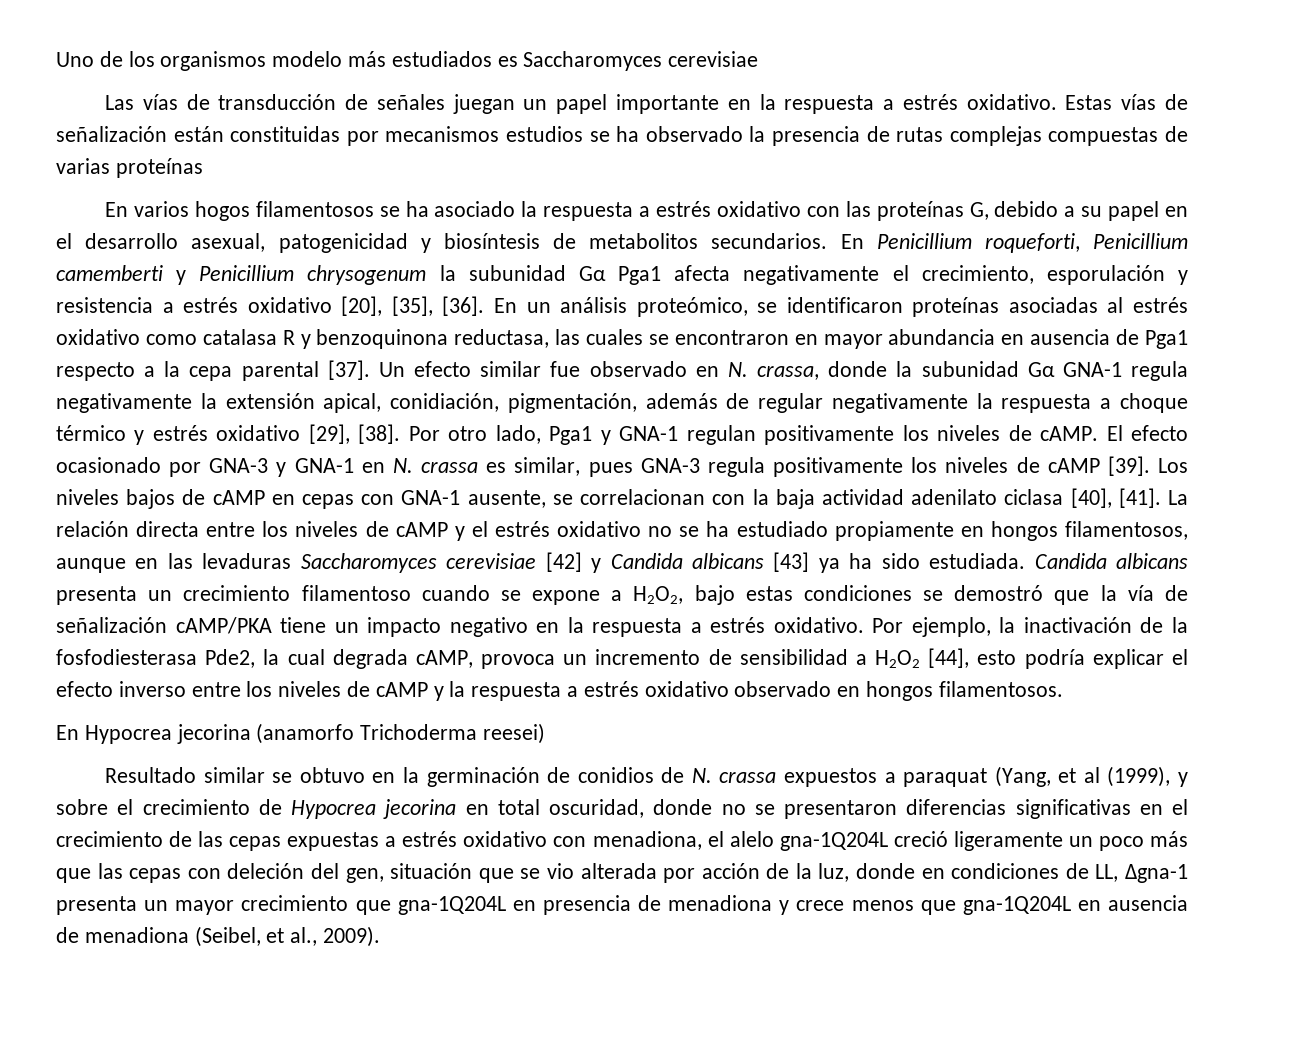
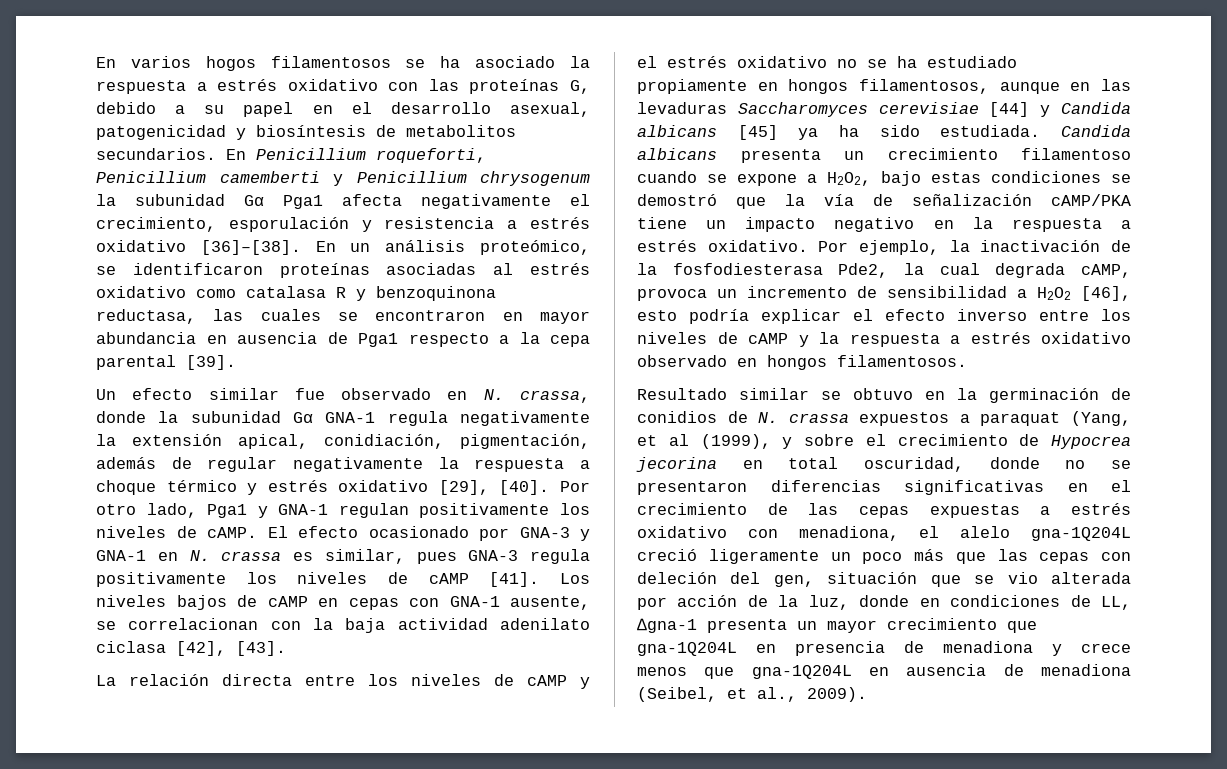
- Uno de los organismos modelo más estudiados es Saccharomyces cerevisiae
- Las vías de transducción de señales juegan un papel importante en la respuesta a estrés oxidativo. Estas vías de señalización están constituidas por mecanismos estudios se ha observado la presencia de rutas complejas compuestas de varias proteínas
- En Penicillium roqueforti, Penicillium camemberti y Penicillium chrysogenum la subunidad Gα Pga1 afecta negativamente el crecimiento, esporulación y resistencia a estrés oxidativo [20], [35], [36].
+ En Penicillium roqueforti, Penicillium camemberti y Penicillium chrysogenum la subunidad Gα Pga1 afecta negativamente el crecimiento, esporulación y resistencia a estrés oxidativo [36]–[38].
- En un análisis proteómico, se identificaron proteínas asociadas al estrés oxidativo como catalasa R y benzoquinona reductasa, las cuales se encontraron en mayor abundancia en ausencia de Pga1 respecto a la cepa parental [37]. Un efecto similar fue observado en N. crassa, donde la subunidad Gα GNA-1 regula negativamente la extensión apical, conidiación, pigmentación, además de regular negativamente la respuesta a choque térmico y estrés oxidativo [29], [38].
+ En un análisis proteómico, se identificaron proteínas asociadas al estrés oxidativo como catalasa R y benzoquinona reductasa, las cuales se encontraron en mayor abundancia en ausencia de Pga1 respecto a la cepa parental [39].
+ Un efecto similar fue observado en N. crassa, donde la subunidad Gα GNA-1 regula negativamente la extensión apical, conidiación, pigmentación, además de regular negativamente la respuesta a choque térmico y estrés oxidativo [29], [40].
- El efecto ocasionado por GNA-3 y GNA-1 en N. crassa es similar, pues GNA-3 regula positivamente los niveles de cAMP [39].
+ El efecto ocasionado por GNA-3 y GNA-1 en N. crassa es similar, pues GNA-3 regula positivamente los niveles de cAMP [41].
- Los niveles bajos de cAMP en cepas con GNA-1 ausente, se correlacionan con la baja actividad adenilato ciclasa [40], [41]. La relación directa entre los niveles de cAMP y el estrés oxidativo no se ha estudiado propiamente en hongos filamentosos, aunque en las levaduras Saccharomyces cerevisiae [42] y Candida albicans [43] ya ha sido estudiada.
+ Los niveles bajos de cAMP en cepas con GNA-1 ausente, se correlacionan con la baja actividad adenilato ciclasa [42], [43].
+ La relación directa entre los niveles de cAMP y el estrés oxidativo no se ha estudiado propiamente en hongos filamentosos, aunque en las levaduras Saccharomyces cerevisiae [44] y Candida albicans [45] ya ha sido estudiada.
- Por ejemplo, la inactivación de la fosfodiesterasa Pde2, la cual degrada cAMP, provoca un incremento de sensibilidad a H2O2 [44], esto podría explicar el efecto inverso entre los niveles de cAMP y la respuesta a estrés oxidativo observado en hongos filamentosos.
+ Por ejemplo, la inactivación de la fosfodiesterasa Pde2, la cual degrada cAMP, provoca un incremento de sensibilidad a H2O2 [46], esto podría explicar el efecto inverso entre los niveles de cAMP y la respuesta a estrés oxidativo observado en hongos filamentosos.
- En Hypocrea jecorina (anamorfo Trichoderma reesei)

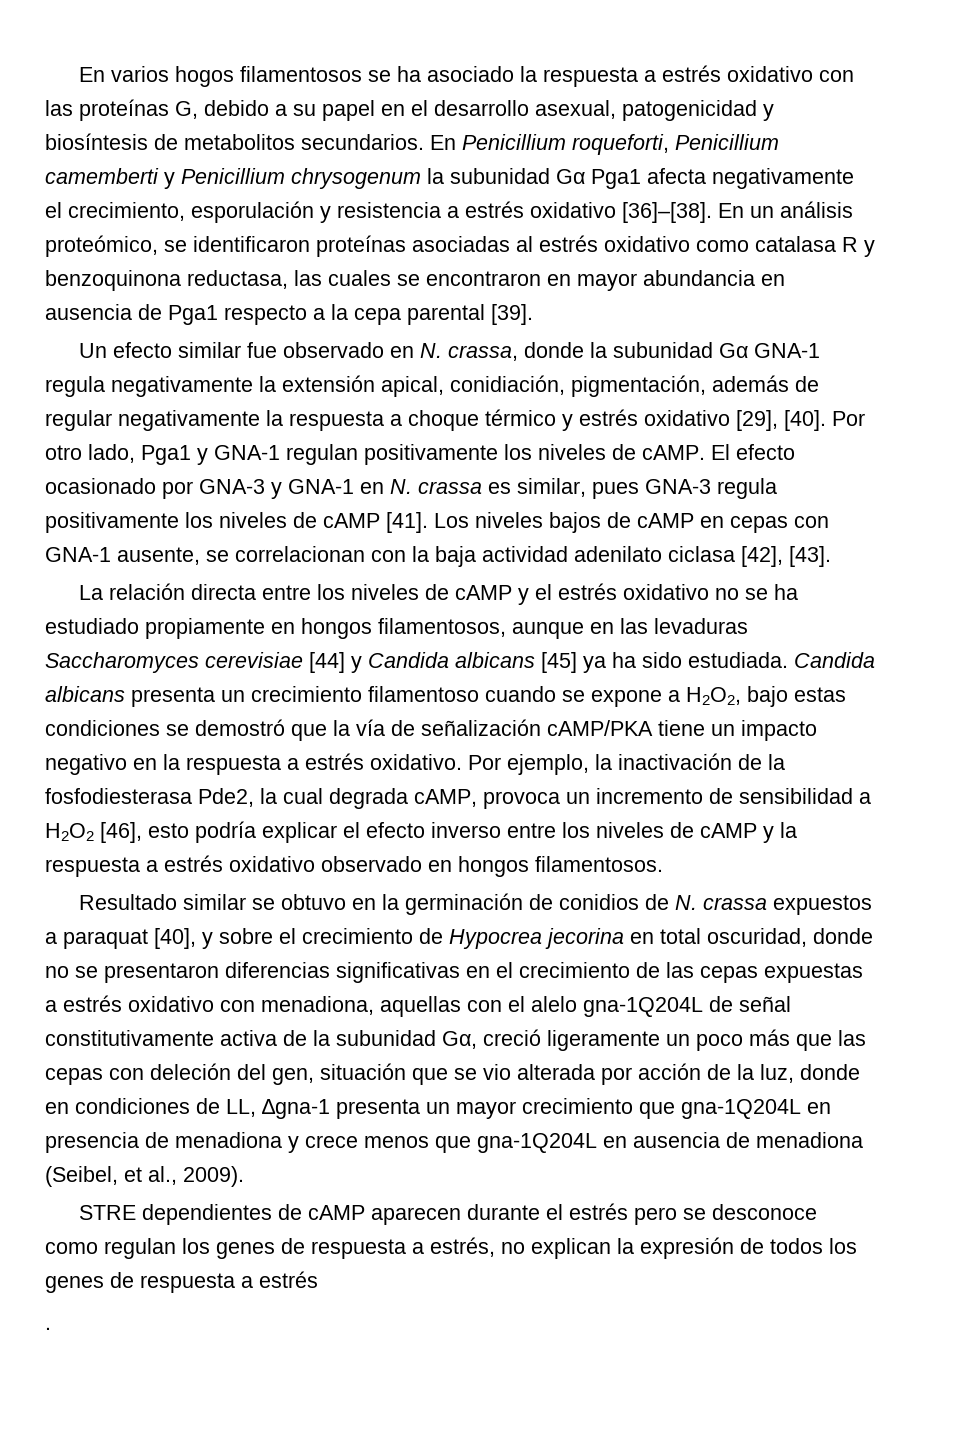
- Resultado similar se obtuvo en la germinación de conidios de N. crassa expuestos a paraquat (Yang, et al (1999), y sobre el crecimiento de Hypocrea jecorina en total oscuridad, donde no se presentaron diferencias significativas en el crecimiento de las cepas expuestas a estrés oxidativo con menadiona, el alelo gna-1Q204L creció ligeramente un poco más que las cepas con deleción del gen, situación que se vio alterada por acción de la luz, donde en condiciones de LL, ∆gna-1 presenta un mayor crecimiento que gna-1Q204L en presencia de menadiona y crece menos que gna-1Q204L en ausencia de menadiona (Seibel, et al., 2009).
+ Resultado similar se obtuvo en la germinación de conidios de N. crassa expuestos a paraquat [40], y sobre el crecimiento de Hypocrea jecorina en total oscuridad, donde no se presentaron diferencias significativas en el crecimiento de las cepas expuestas a estrés oxidativo con menadiona, aquellas con el alelo gna-1Q204L de señal constitutivamente activa de la subunidad Gα, creció ligeramente un poco más que las cepas con deleción del gen, situación que se vio alterada por acción de la luz, donde en condiciones de LL, ∆gna-1 presenta un mayor crecimiento que gna-1Q204L en presencia de menadiona y crece menos que gna-1Q204L en ausencia de menadiona (Seibel, et al., 2009).
+ STRE dependientes de cAMP aparecen durante el estrés pero se desconoce como regulan los genes de respuesta a estrés, no explican la expresión de todos los genes de respuesta a estrés
+ .

